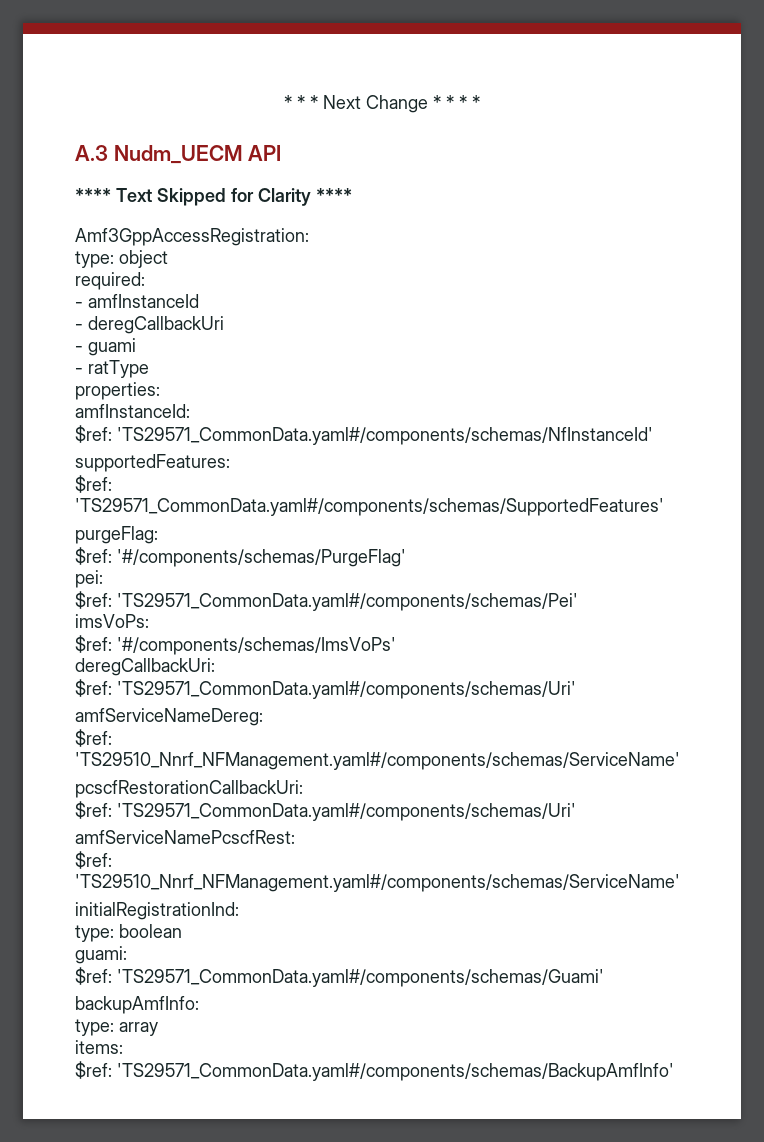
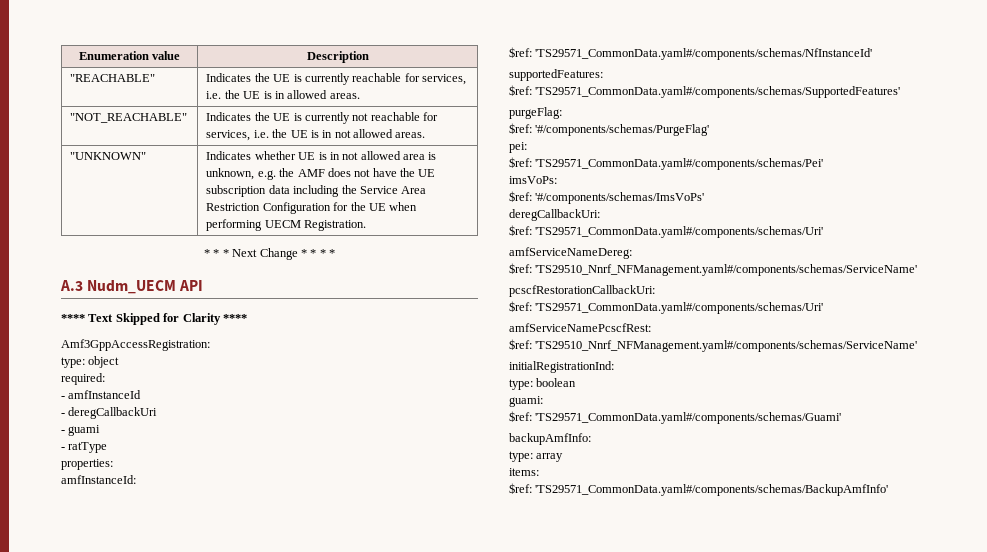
+ Enumeration value | Description
+ "REACHABLE" | Indicates the UE is currently reachable for services, i.e. the UE is in allowed areas.
+ "NOT_REACHABLE" | Indicates the UE is currently not reachable for services, i.e. the UE is in not allowed areas.
+ "UNKNOWN" | Indicates whether UE is in not allowed area is unknown, e.g. the AMF does not have the UE subscription data including the Service Area Restriction Configuration for the UE when performing UECM Registration.

